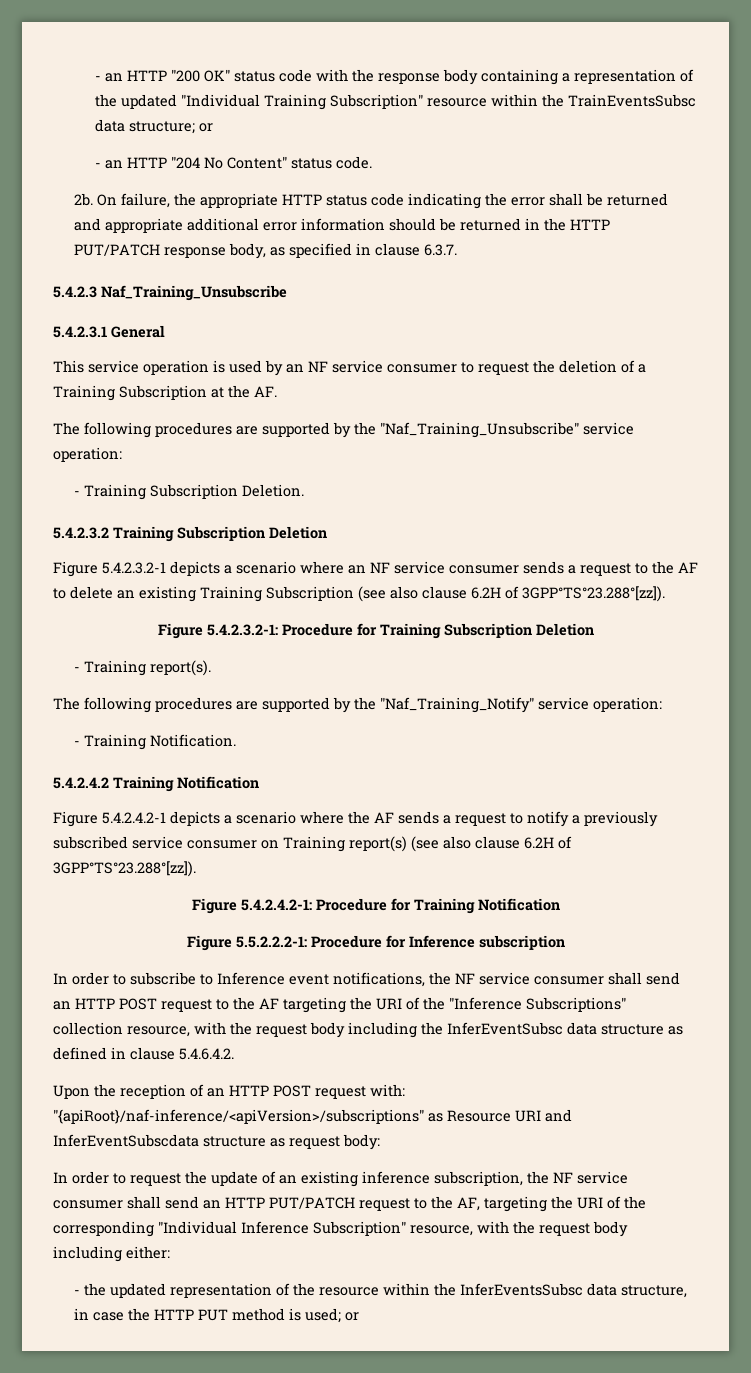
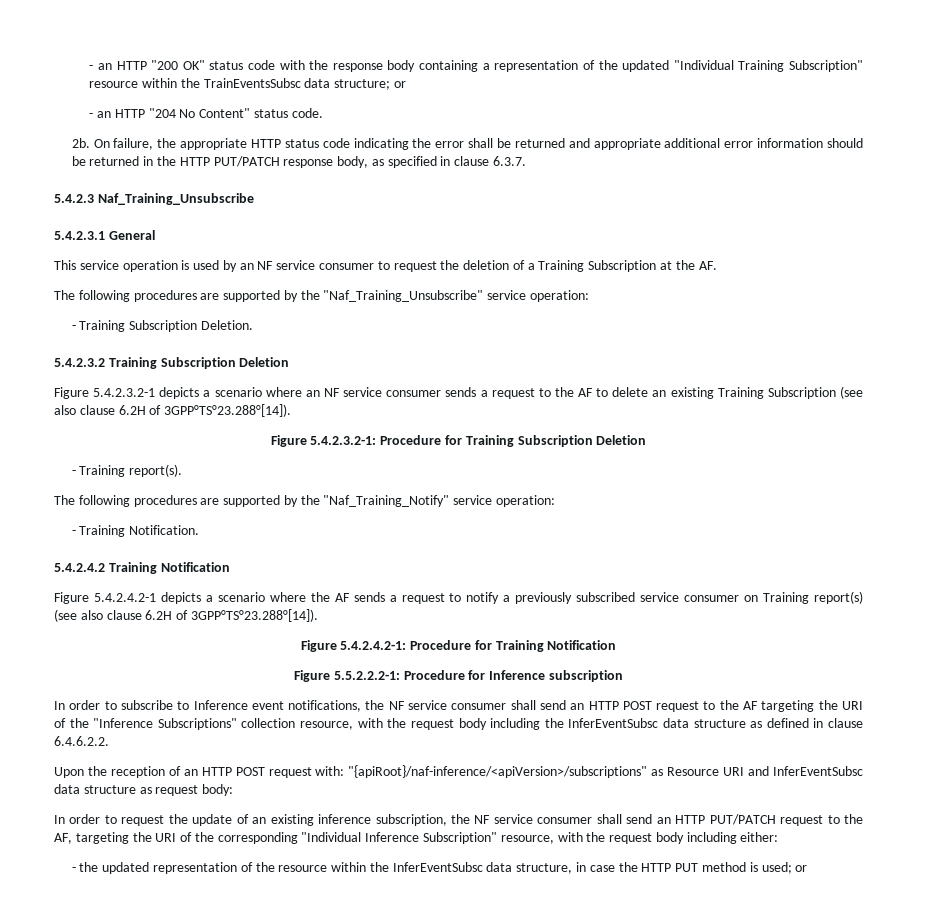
- Figure 5.4.2.3.2-1 depicts a scenario where an NF service consumer sends a request to the AF to delete an existing Training Subscription (see also clause 6.2H of 3GPP°TS°23.288°[zz]).
+ Figure 5.4.2.3.2-1 depicts a scenario where an NF service consumer sends a request to the AF to delete an existing Training Subscription (see also clause 6.2H of 3GPP°TS°23.288°[14]).
- Figure 5.4.2.4.2-1 depicts a scenario where the AF sends a request to notify a previously subscribed service consumer on Training report(s) (see also clause 6.2H of 3GPP°TS°23.288°[zz]).
+ Figure 5.4.2.4.2-1 depicts a scenario where the AF sends a request to notify a previously subscribed service consumer on Training report(s) (see also clause 6.2H of 3GPP°TS°23.288°[14]).
- In order to subscribe to Inference event notifications, the NF service consumer shall send an HTTP POST request to the AF targeting the URI of the "Inference Subscriptions" collection resource, with the request body including the InferEventSubsc data structure as defined in clause 5.4.6.4.2.
+ In order to subscribe to Inference event notifications, the NF service consumer shall send an HTTP POST request to the AF targeting the URI of the "Inference Subscriptions" collection resource, with the request body including the InferEventSubsc data structure as defined in clause 6.4.6.2.2.
- Upon the reception of an HTTP POST request with: "{apiRoot}/naf-inference/<apiVersion>/subscriptions" as Resource URI and InferEventSubscdata structure as request body:
+ Upon the reception of an HTTP POST request with: "{apiRoot}/naf-inference/<apiVersion>/subscriptions" as Resource URI and InferEventSubsc data structure as request body:
- - the updated representation of the resource within the InferEventsSubsc data structure, in case the HTTP PUT method is used; or
+ - the updated representation of the resource within the InferEventSubsc data structure, in case the HTTP PUT method is used; or

